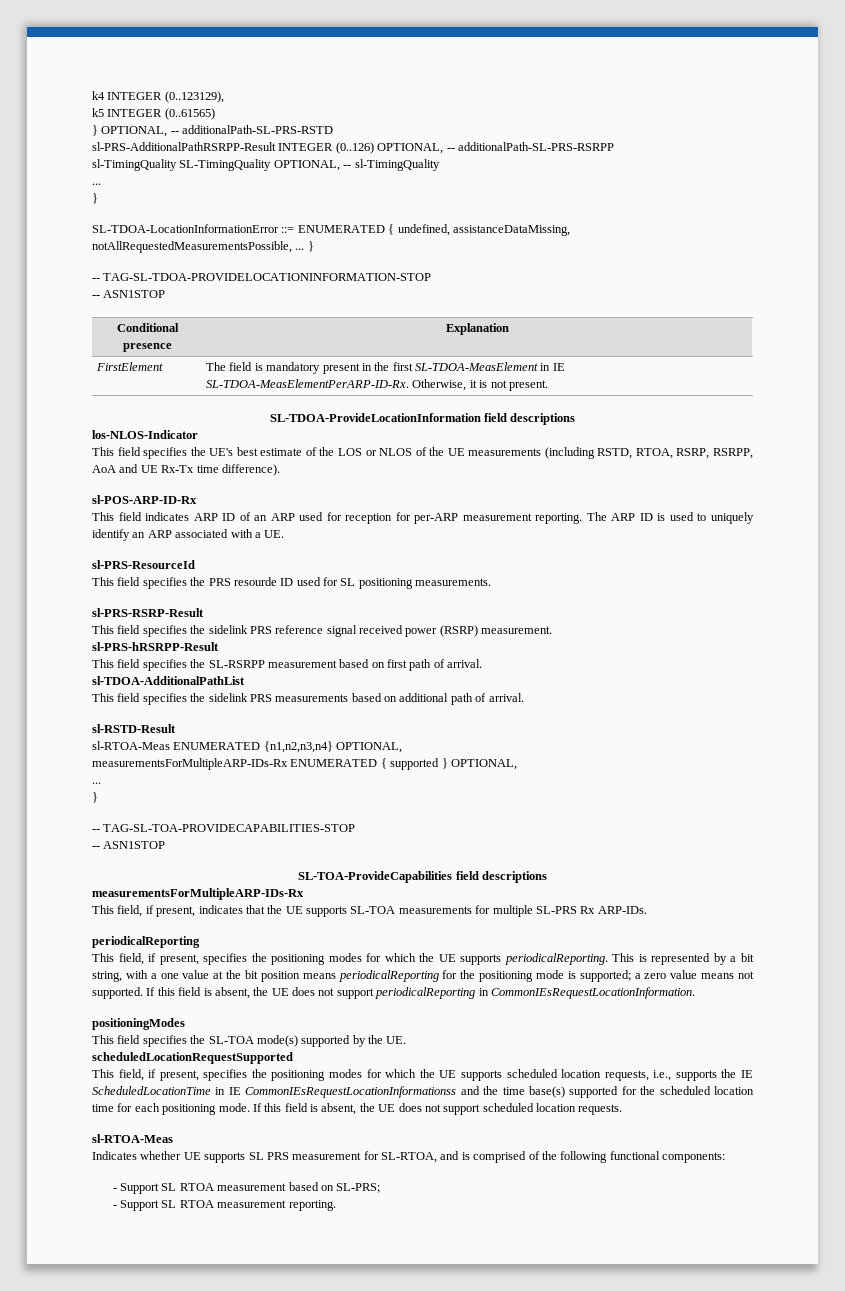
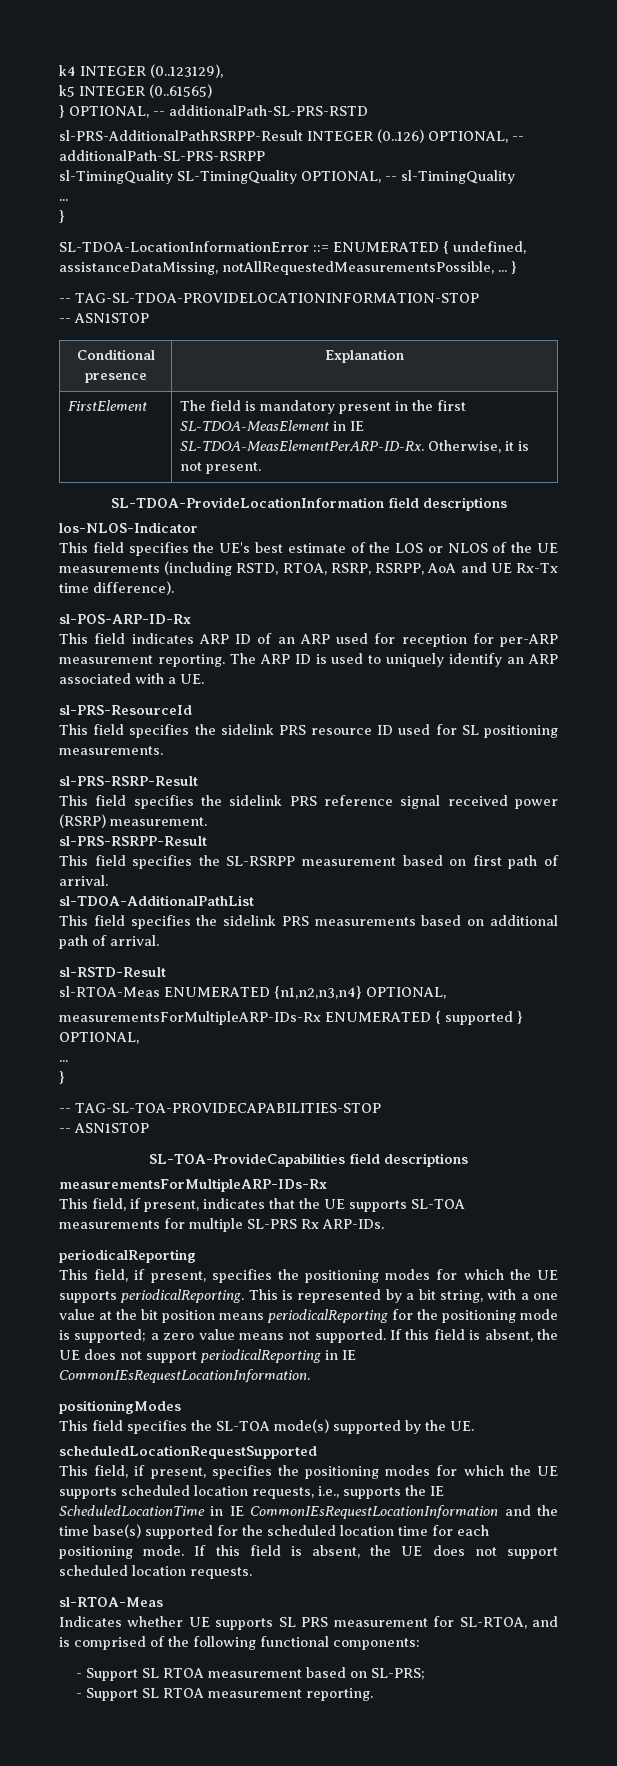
- This field specifies the PRS resourde ID used for SL positioning measurements.
+ This field specifies the sidelink PRS resource ID used for SL positioning measurements.
- sl-PRS-hRSRPP-Result
+ sl-PRS-RSRPP-Result
- If this field is absent, the UE does not support periodicalReporting in CommonIEsRequestLocationInformation.
+ If this field is absent, the UE does not support periodicalReporting in IE CommonIEsRequestLocationInformation.
- This field, if present, specifies the positioning modes for which the UE supports scheduled location requests, i.e., supports the IE ScheduledLocationTime in IE CommonIEsRequestLocationInformationss and the time base(s) supported for the scheduled location time for each positioning mode.
+ This field, if present, specifies the positioning modes for which the UE supports scheduled location requests, i.e., supports the IE ScheduledLocationTime in IE CommonIEsRequestLocationInformation and the time base(s) supported for the scheduled location time for each positioning mode.

